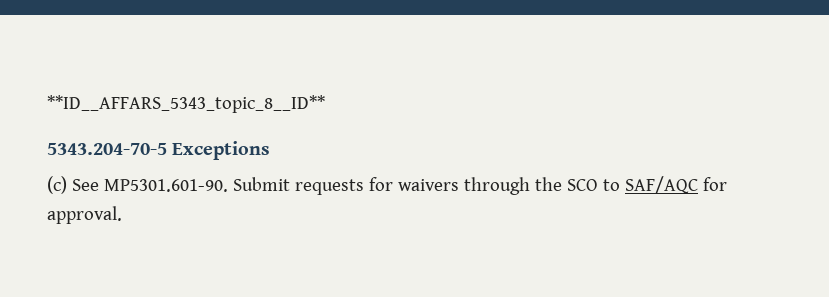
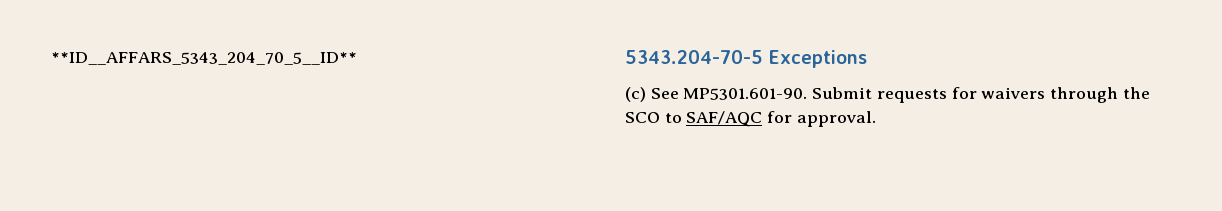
- **ID__AFFARS_5343_topic_8__ID**
+ **ID__AFFARS_5343_204_70_5__ID**

